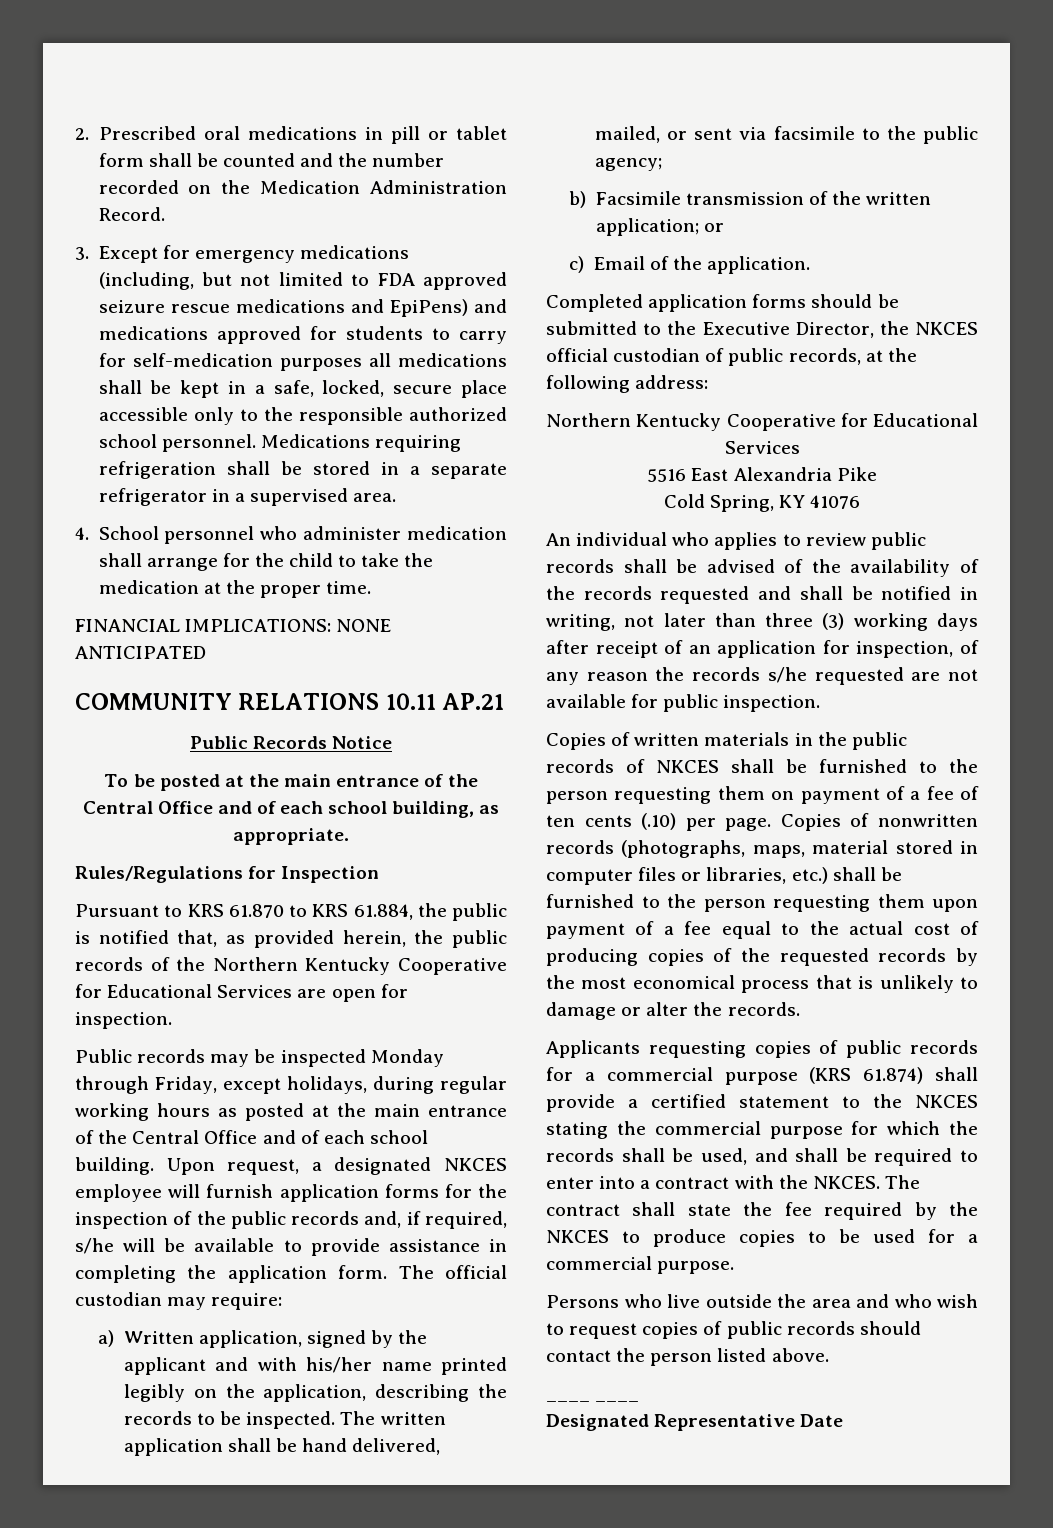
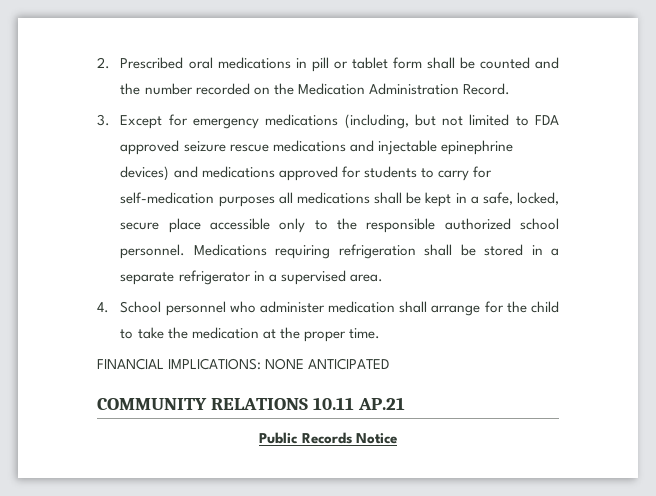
- 3. Except for emergency medications (including, but not limited to FDA approved seizure rescue medications and EpiPens) and medications approved for students to carry for self-medication purposes all medications shall be kept in a safe, locked, secure place accessible only to the responsible authorized school personnel.
+ 3. Except for emergency medications (including, but not limited to FDA approved seizure rescue medications and injectable epinephrine devices) and medications approved for students to carry for self-medication purposes all medications shall be kept in a safe, locked, secure place accessible only to the responsible authorized school personnel.
- To be posted at the main entrance of the Central Office and of each school building, as appropriate.
- Rules/Regulations for Inspection
- Pursuant to KRS 61.870 to KRS 61.884, the public is notified that, as provided herein, the public records of the Northern Kentucky Cooperative for Educational Services are open for inspection.
- Public records may be inspected Monday through Friday, except holidays, during regular working hours as posted at the main entrance of the Central Office and of each school building. Upon request, a designated NKCES employee will furnish application forms for the inspection of the public records and, if required, s/he will be available to provide assistance in completing the application form. The official custodian may require:
- a) Written application, signed by the applicant and with his/her name printed legibly on the application, describing the records to be inspected. The written application shall be hand delivered, mailed, or sent via facsimile to the public agency;
- b) Facsimile transmission of the written application; or
- c) Email of the application.
- Completed application forms should be submitted to the Executive Director, the NKCES official custodian of public records, at the following address:
- Northern Kentucky Cooperative for Educational Services
- 5516 East Alexandria Pike
- Cold Spring, KY 41076
- An individual who applies to review public records shall be advised of the availability of the records requested and shall be notified in writing, not later than three (3) working days after receipt of an application for inspection, of any reason the records s/he requested are not available for public inspection.
- Copies of written materials in the public records of NKCES shall be furnished to the person requesting them on payment of a fee of ten cents (.10) per page. Copies of nonwritten records (photographs, maps, material stored in computer files or libraries, etc.) shall be furnished to the person requesting them upon payment of a fee equal to the actual cost of producing copies of the requested records by the most economical process that is unlikely to damage or alter the records.
- Applicants requesting copies of public records for a commercial purpose (KRS 61.874) shall provide a certified statement to the NKCES stating the commercial purpose for which the records shall be used, and shall be required to enter into a contract with the NKCES. The contract shall state the fee required by the NKCES to produce copies to be used for a commercial purpose.
- Persons who live outside the area and who wish to request copies of public records should contact the person listed above.
- ____ ____
- Designated Representative Date

